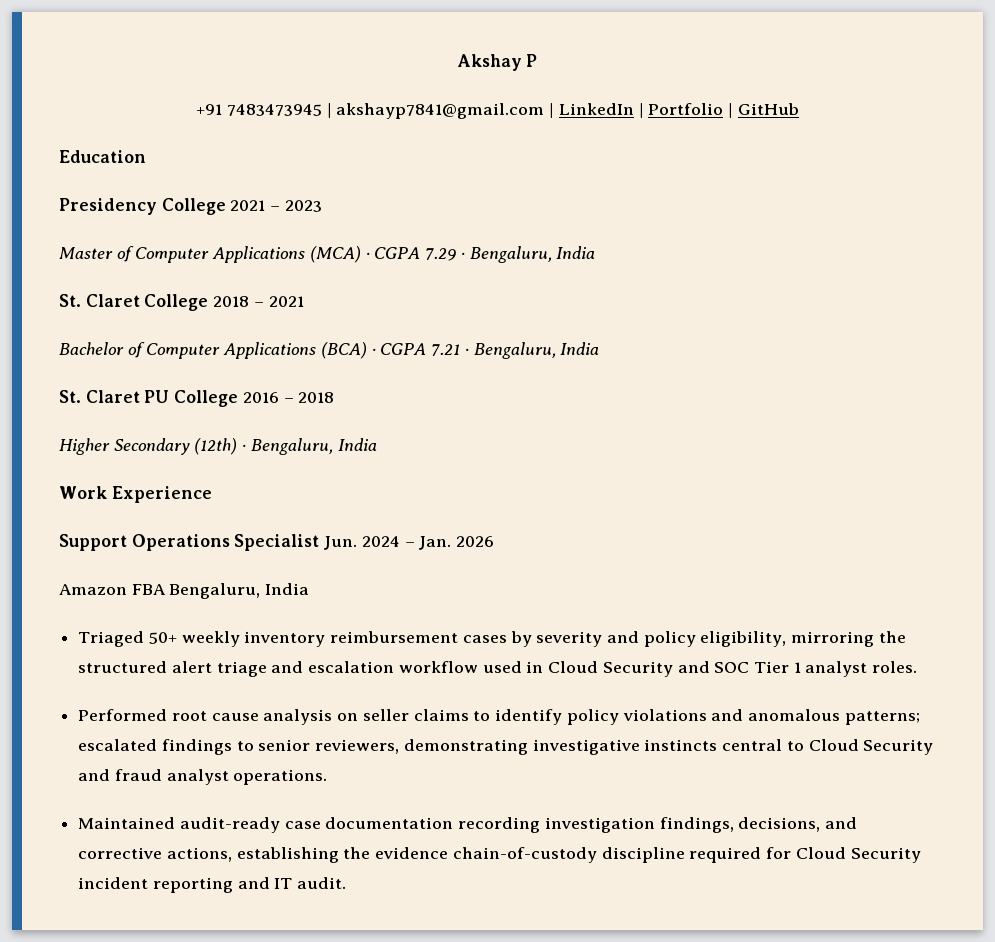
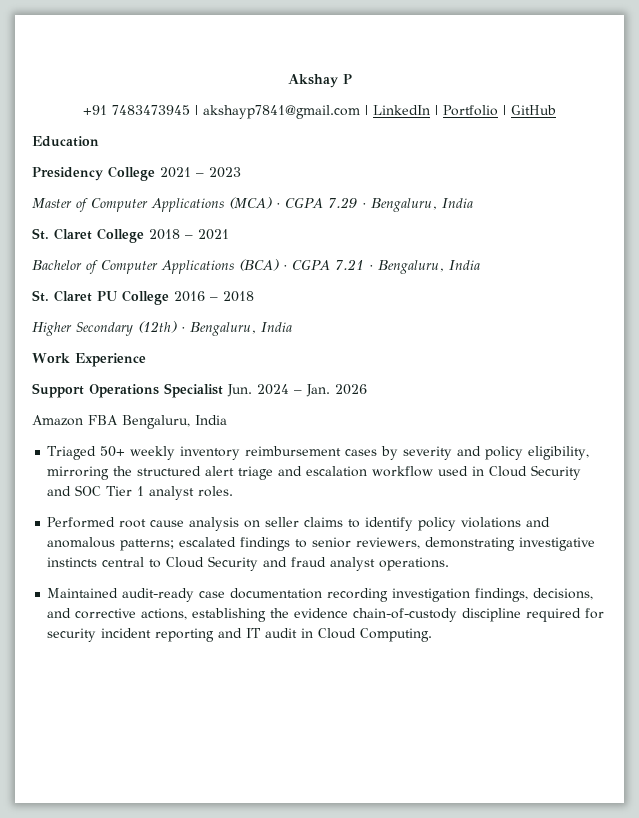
- Maintained audit-ready case documentation recording investigation findings, decisions, and corrective actions, establishing the evidence chain-of-custody discipline required for Cloud Security incident reporting and IT audit.
+ Maintained audit-ready case documentation recording investigation findings, decisions, and corrective actions, establishing the evidence chain-of-custody discipline required for security incident reporting and IT audit in Cloud Computing.

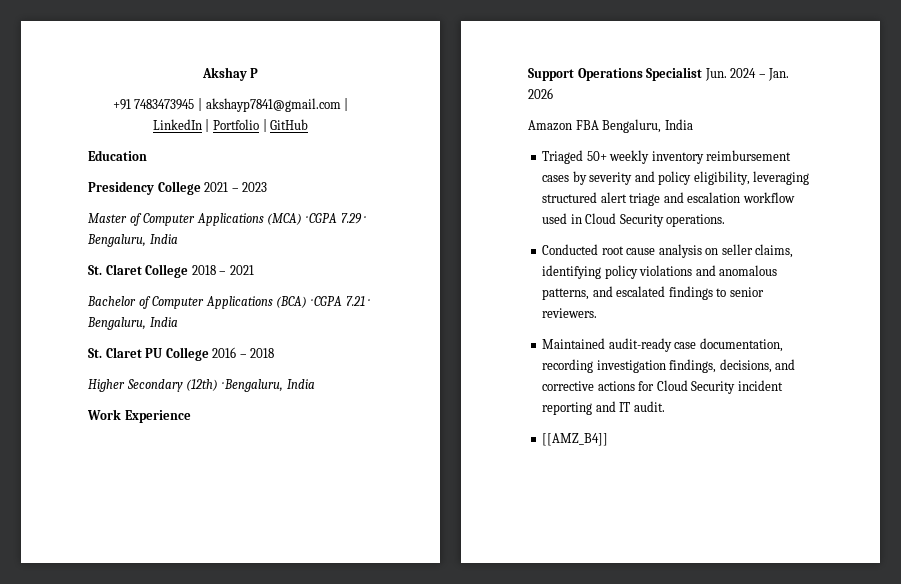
- Triaged 50+ weekly inventory reimbursement cases by severity and policy eligibility, mirroring the structured alert triage and escalation workflow used in Cloud Security and SOC Tier 1 analyst roles.
- Performed root cause analysis on seller claims to identify policy violations and anomalous patterns; escalated findings to senior reviewers, demonstrating investigative instincts central to Cloud Security and fraud analyst operations.
+ Triaged 50+ weekly inventory reimbursement cases by severity and policy eligibility, leveraging structured alert triage and escalation workflow used in Cloud Security operations.
+ Conducted root cause analysis on seller claims, identifying policy violations and anomalous patterns, and escalated findings to senior reviewers.
- Maintained audit-ready case documentation recording investigation findings, decisions, and corrective actions, establishing the evidence chain-of-custody discipline required for security incident reporting and IT audit in Cloud Computing.
+ Maintained audit-ready case documentation, recording investigation findings, decisions, and corrective actions for Cloud Security incident reporting and IT audit.
+ [[AMZ_B4]]

